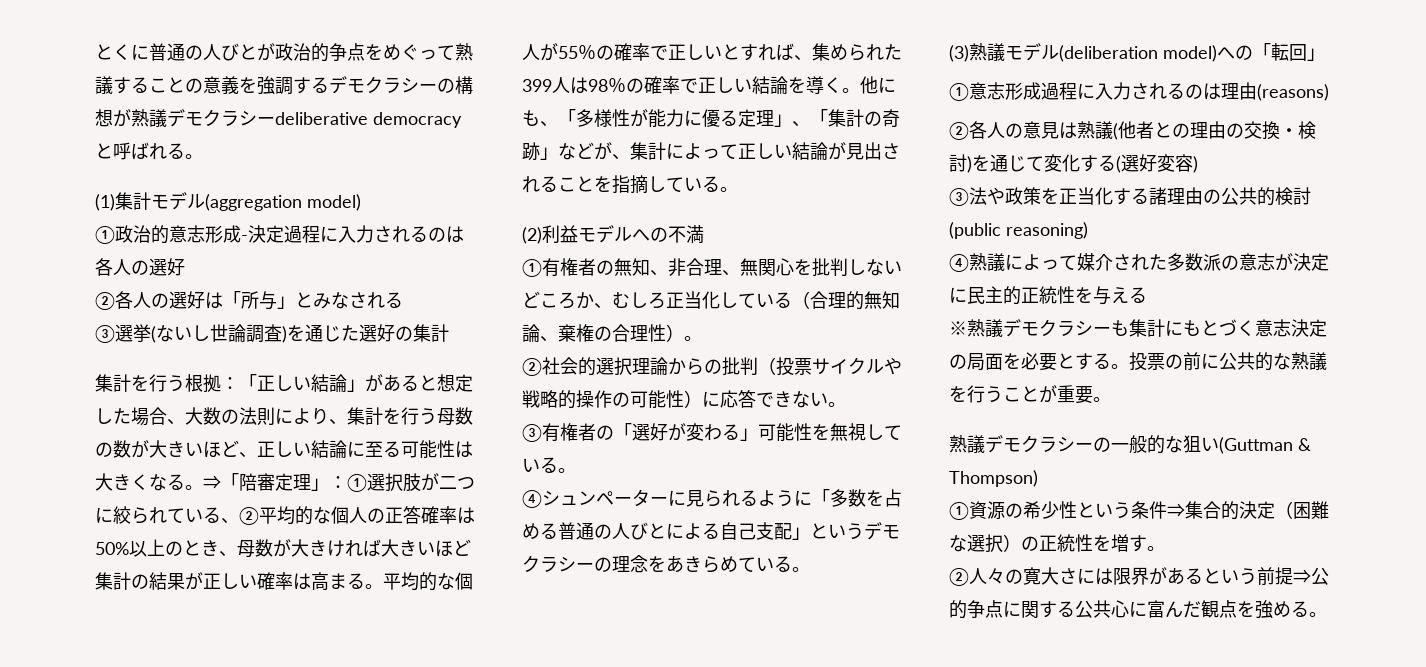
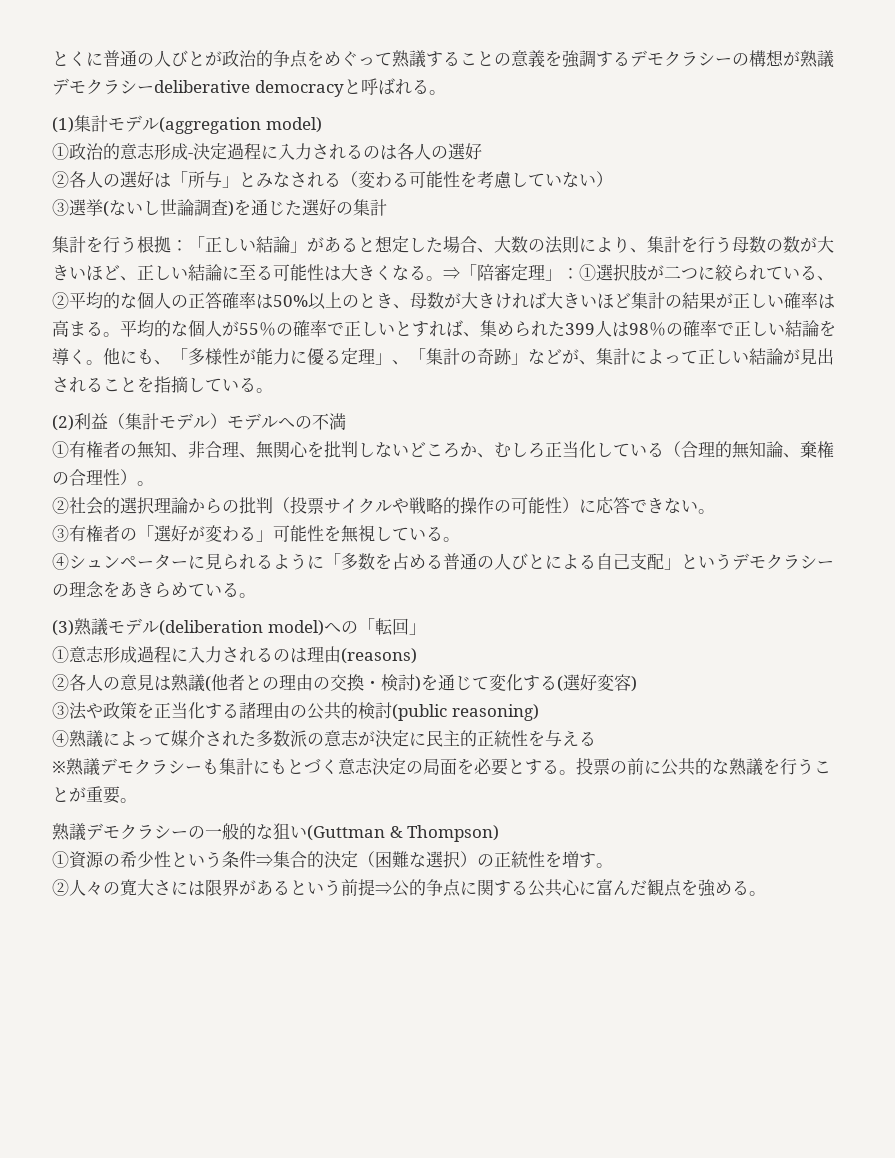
- ②各人の選好は「所与」とみなされる
+ ②各人の選好は「所与」とみなされる（変わる可能性を考慮していない）
- (2)利益モデルへの不満
+ (2)利益（集計モデル）モデルへの不満

